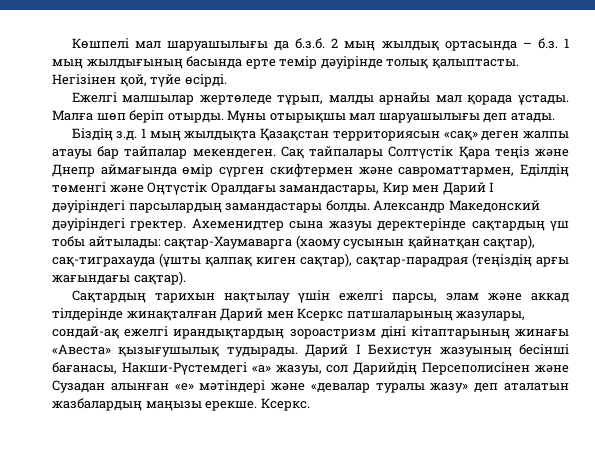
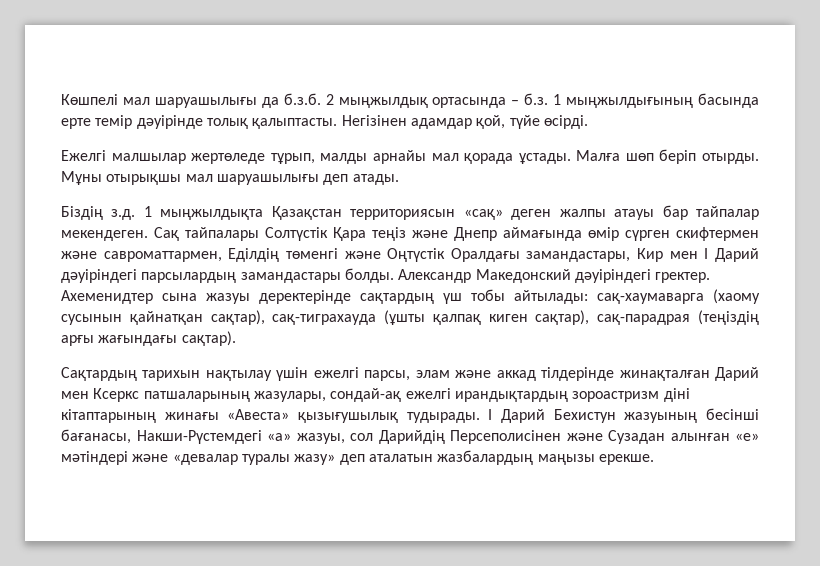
- Көшпелі мал шаруашылығы да б.з.б. 2 мың жылдық ортасында – б.з. 1 мың жылдығының басында ерте темір дәуірінде толық қалыптасты.
+ Көшпелі мал шаруашылығы да б.з.б. 2 мыңжылдық ортасында – б.з. 1 мыңжылдығының басында ерте темір дәуірінде толық қалыптасты.
- Негізінен қой, түйе өсірді.
+ Негізінен адамдар қой, түйе өсірді.
- Біздің з.д. 1 мың жылдықта Қазақстан территориясын «сақ» деген жалпы атауы бар тайпалар мекендеген.
+ Біздің з.д. 1 мыңжылдықта Қазақстан территориясын «сақ» деген жалпы атауы бар тайпалар мекендеген.
- Сақ тайпалары Солтүстік Қара теңіз және Днепр аймағында өмір сүрген скифтермен және савроматтармен, Еділдің төменгі және Оңтүстік Оралдағы замандастары, Кир мен Дарий I дәуіріндегі парсылардың замандастары болды.
+ Сақ тайпалары Солтүстік Қара теңіз және Днепр аймағында өмір сүрген скифтермен және савроматтармен, Еділдің төменгі және Оңтүстік Оралдағы замандастары, Кир мен I Дарий дәуіріндегі парсылардың замандастары болды.
- Ахеменидтер сына жазуы деректерінде сақтардың үш тобы айтылады: сақтар-Хаумаварга (хаому сусынын қайнатқан сақтар), сақ-тиграхауда (ұшты қалпақ киген сақтар), сақтар-парадрая (теңіздің арғы жағындағы сақтар).
+ Ахеменидтер сына жазуы деректерінде сақтардың үш тобы айтылады: сақ-хаумаварга (хаому сусынын қайнатқан сақтар), сақ-тиграхауда (ұшты қалпақ киген сақтар), сақ-парадрая (теңіздің арғы жағындағы сақтар).
- Дарий I Бехистун жазуының бесінші бағанасы, Накши-Рүстемдегі «а» жазуы, сол Дарийдің Персеполисінен және Сузадан алынған «е» мәтіндері және «девалар туралы жазу» деп аталатын жазбалардың маңызы ерекше. Ксеркс.
+ I Дарий Бехистун жазуының бесінші бағанасы, Накши-Рүстемдегі «а» жазуы, сол Дарийдің Персеполисінен және Сузадан алынған «е» мәтіндері және «девалар туралы жазу» деп аталатын жазбалардың маңызы ерекше.

